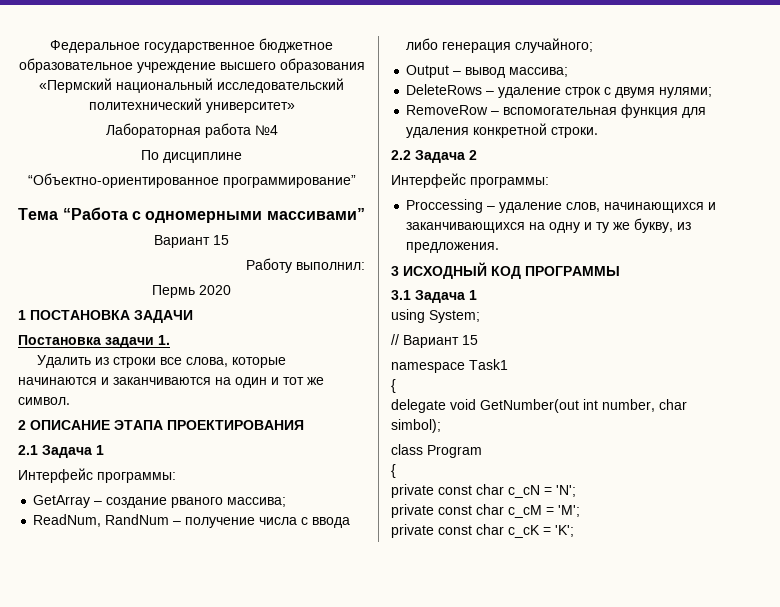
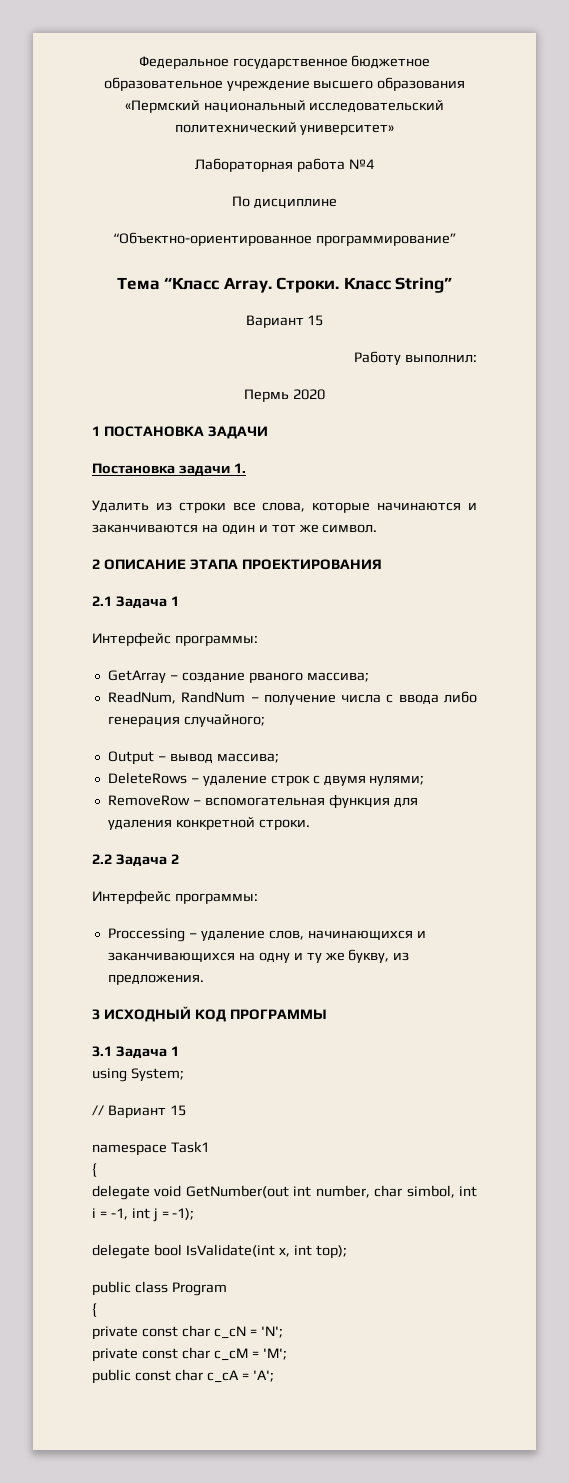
- Тема “Работа с одномерными массивами”
+ Тема “Класс Array. Строки. Класс String”
- delegate void GetNumber(out int number, char simbol);
- class Program
+ delegate void GetNumber(out int number, char simbol, int i = -1, int j = -1);
+ delegate bool IsValidate(int x, int top);
+ public class Program
- private const char c_cK = 'K';
+ public const char c_cA = 'A';

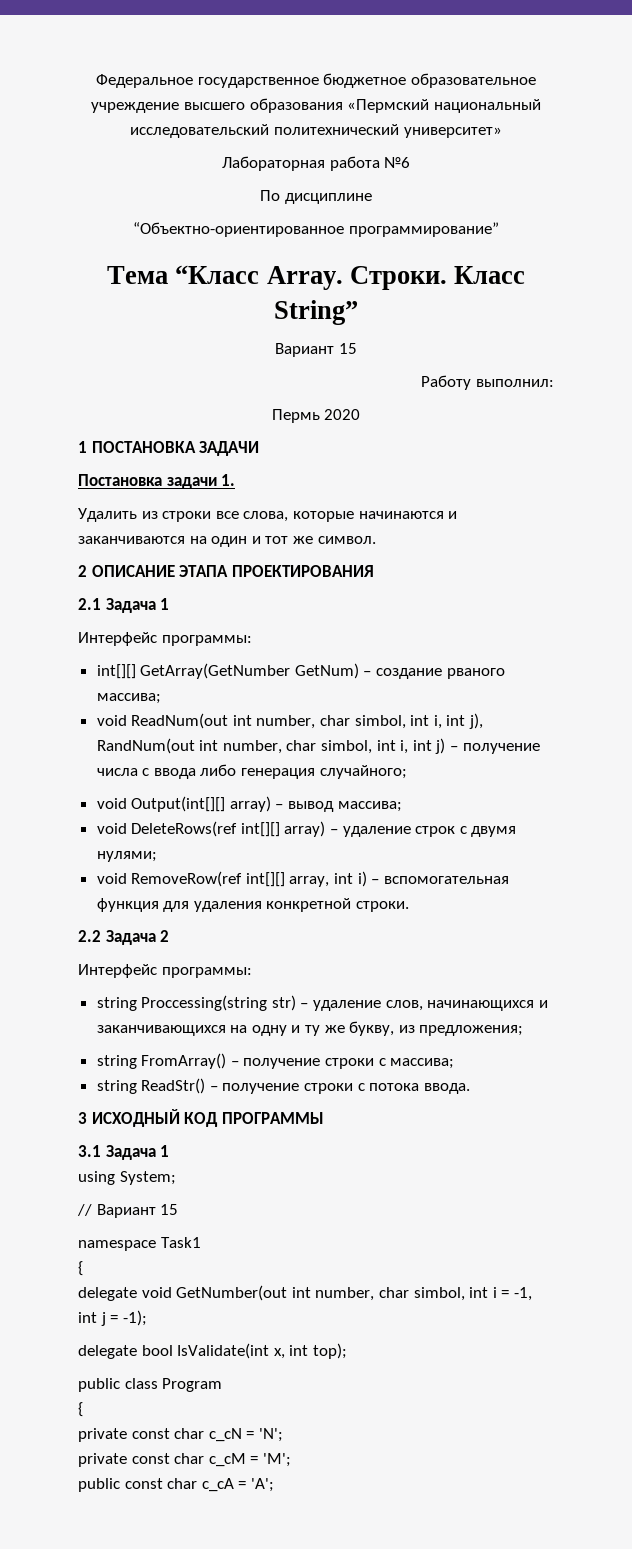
- Лабораторная работа №4
+ Лабораторная работа №6
- GetArray – создание рваного массива;
+ int[][] GetArray(GetNumber GetNum) – создание рваного массива;
- ReadNum, RandNum – получение числа с ввода либо генерация случайного;
+ void ReadNum(out int number, char simbol, int i, int j), RandNum(out int number, char simbol, int i, int j) – получение числа с ввода либо генерация случайного;
- Output – вывод массива;
+ void Output(int[][] array) – вывод массива;
- DeleteRows – удаление строк с двумя нулями;
+ void DeleteRows(ref int[][] array) – удаление строк с двумя нулями;
- RemoveRow – вспомогательная функция для удаления конкретной строки.
+ void RemoveRow(ref int[][] array, int i) – вспомогательная функция для удаления конкретной строки.
- Proccessing – удаление слов, начинающихся и заканчивающихся на одну и ту же букву, из предложения.
+ string Proccessing(string str) – удаление слов, начинающихся и заканчивающихся на одну и ту же букву, из предложения;
+ string FromArray() – получение строки с массива;
+ string ReadStr() – получение строки с потока ввода.

